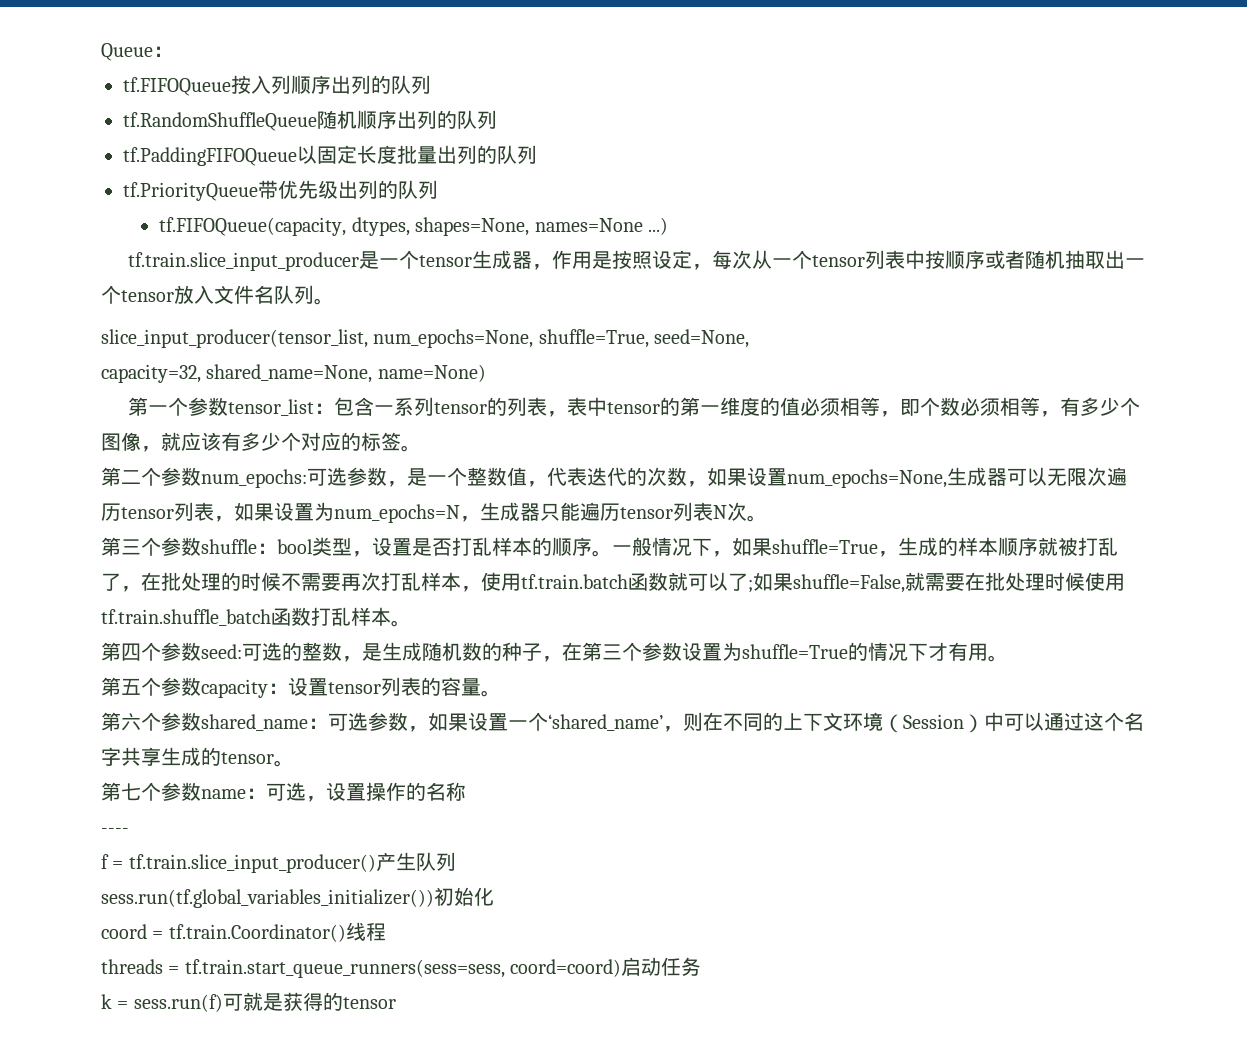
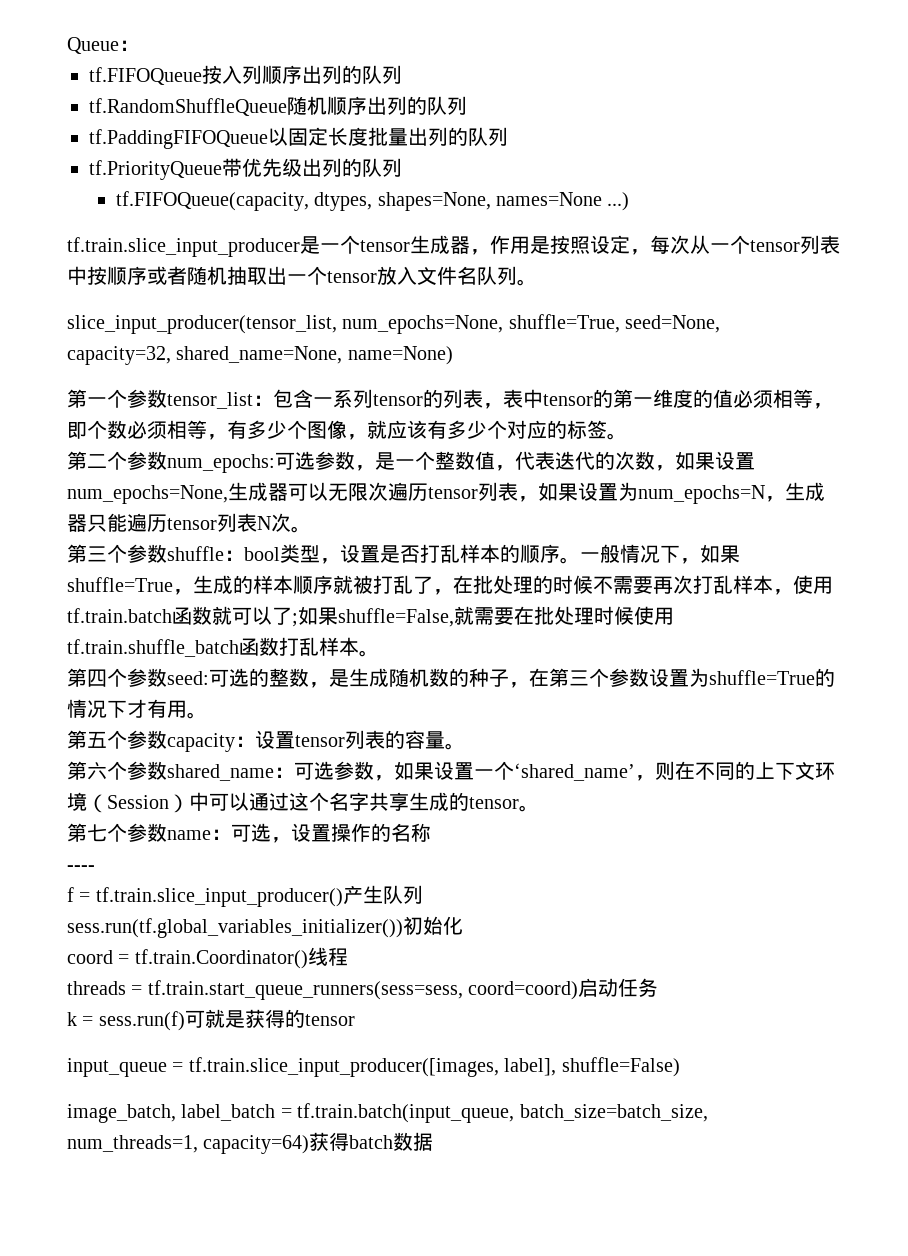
+ input_queue = tf.train.slice_input_producer([images, label], shuffle=False)
+ image_batch, label_batch = tf.train.batch(input_queue, batch_size=batch_size, num_threads=1, capacity=64)获得batch数据

